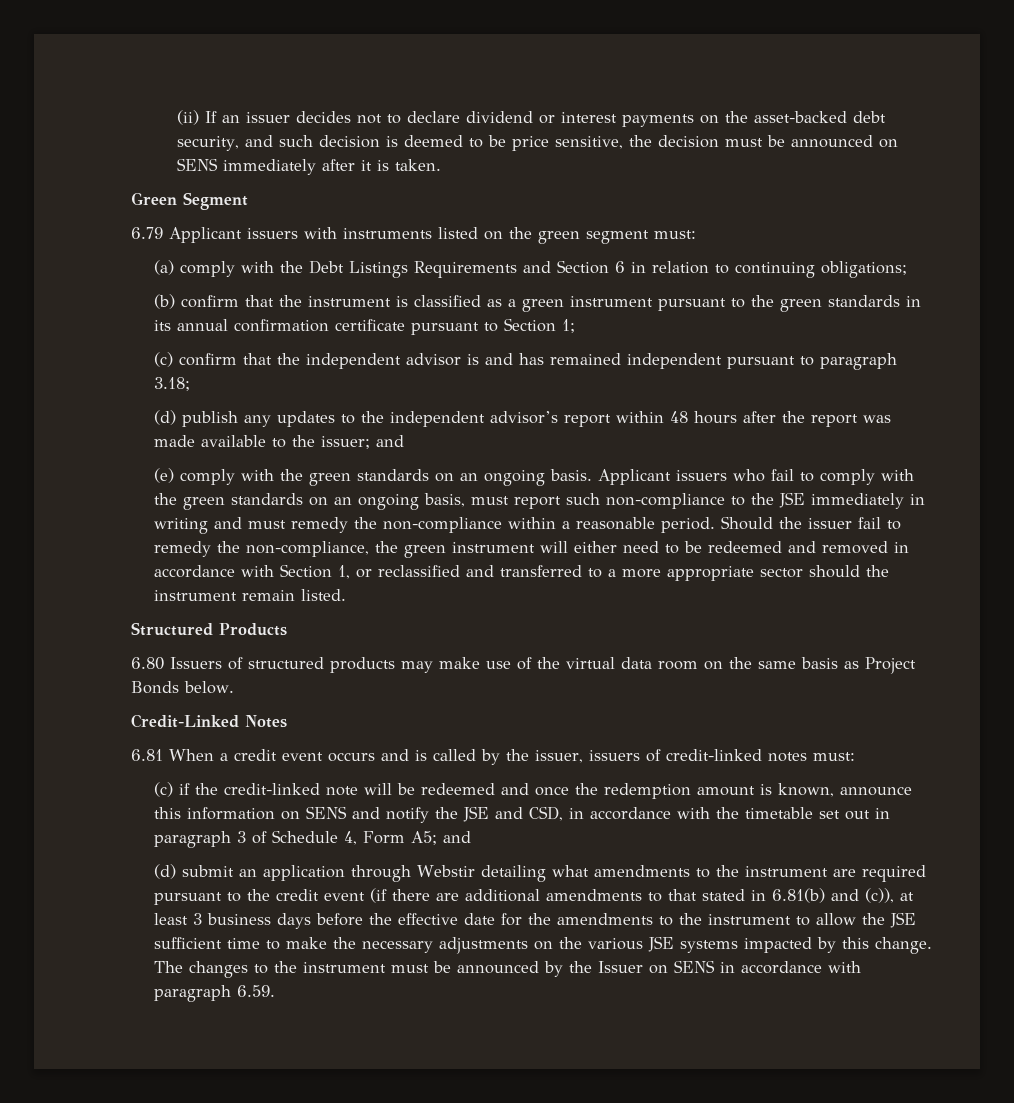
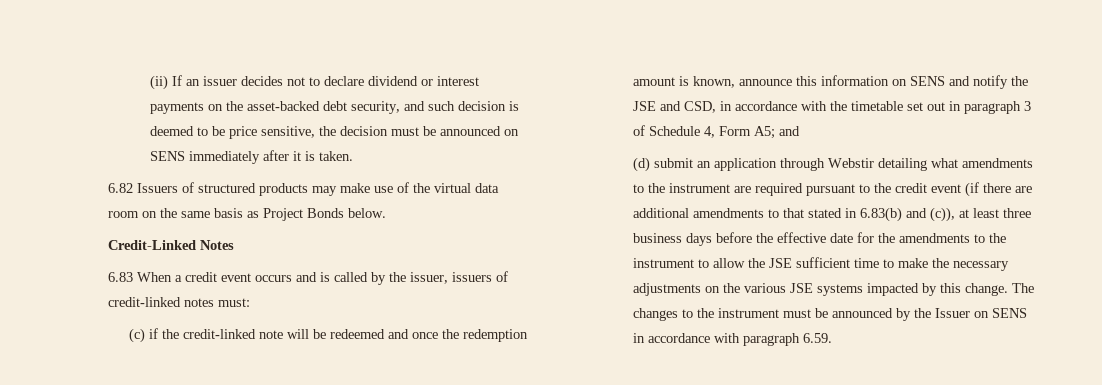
- Green Segment
- 6.79 Applicant issuers with instruments listed on the green segment must:
- (a) comply with the Debt Listings Requirements and Section 6 in relation to continuing obligations;
- (b) confirm that the instrument is classified as a green instrument pursuant to the green standards in its annual confirmation certificate pursuant to Section 1;
- (c) confirm that the independent advisor is and has remained independent pursuant to paragraph 3.18;
- (d) publish any updates to the independent advisor’s report within 48 hours after the report was made available to the issuer; and
- (e) comply with the green standards on an ongoing basis. Applicant issuers who fail to comply with the green standards on an ongoing basis, must report such non-compliance to the JSE immediately in writing and must remedy the non-compliance within a reasonable period. Should the issuer fail to remedy the non-compliance, the green instrument will either need to be redeemed and removed in accordance with Section 1, or reclassified and transferred to a more appropriate sector should the instrument remain listed.
- Structured Products
- 6.80 Issuers of structured products may make use of the virtual data room on the same basis as Project Bonds below.
+ 6.82 Issuers of structured products may make use of the virtual data room on the same basis as Project Bonds below.
- 6.81 When a credit event occurs and is called by the issuer, issuers of credit-linked notes must:
+ 6.83 When a credit event occurs and is called by the issuer, issuers of credit-linked notes must:
- (d) submit an application through Webstir detailing what amendments to the instrument are required pursuant to the credit event (if there are additional amendments to that stated in 6.81(b) and (c)), at least 3 business days before the effective date for the amendments to the instrument to allow the JSE sufficient time to make the necessary adjustments on the various JSE systems impacted by this change.
+ (d) submit an application through Webstir detailing what amendments to the instrument are required pursuant to the credit event (if there are additional amendments to that stated in 6.83(b) and (c)), at least three business days before the effective date for the amendments to the instrument to allow the JSE sufficient time to make the necessary adjustments on the various JSE systems impacted by this change.

